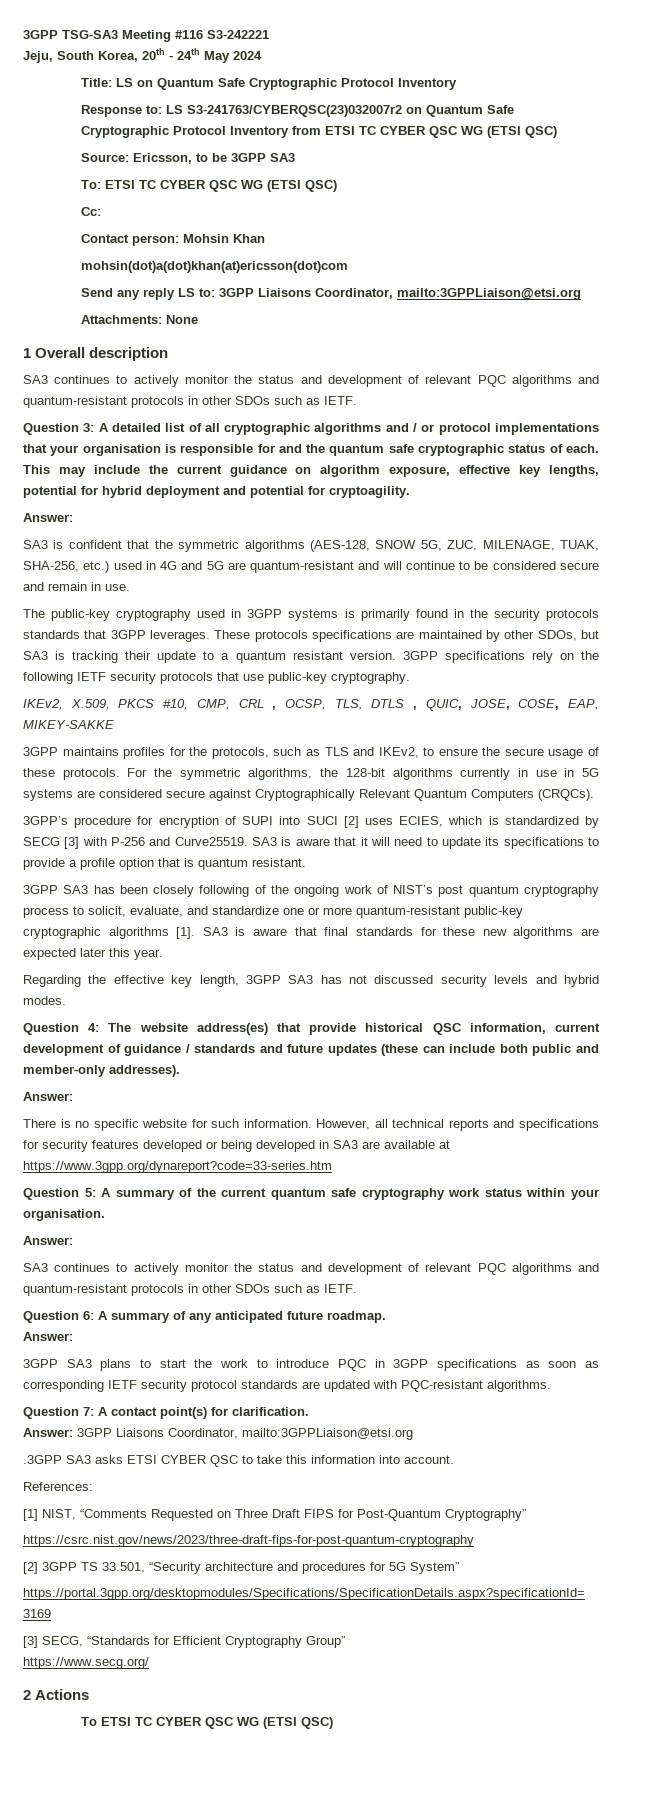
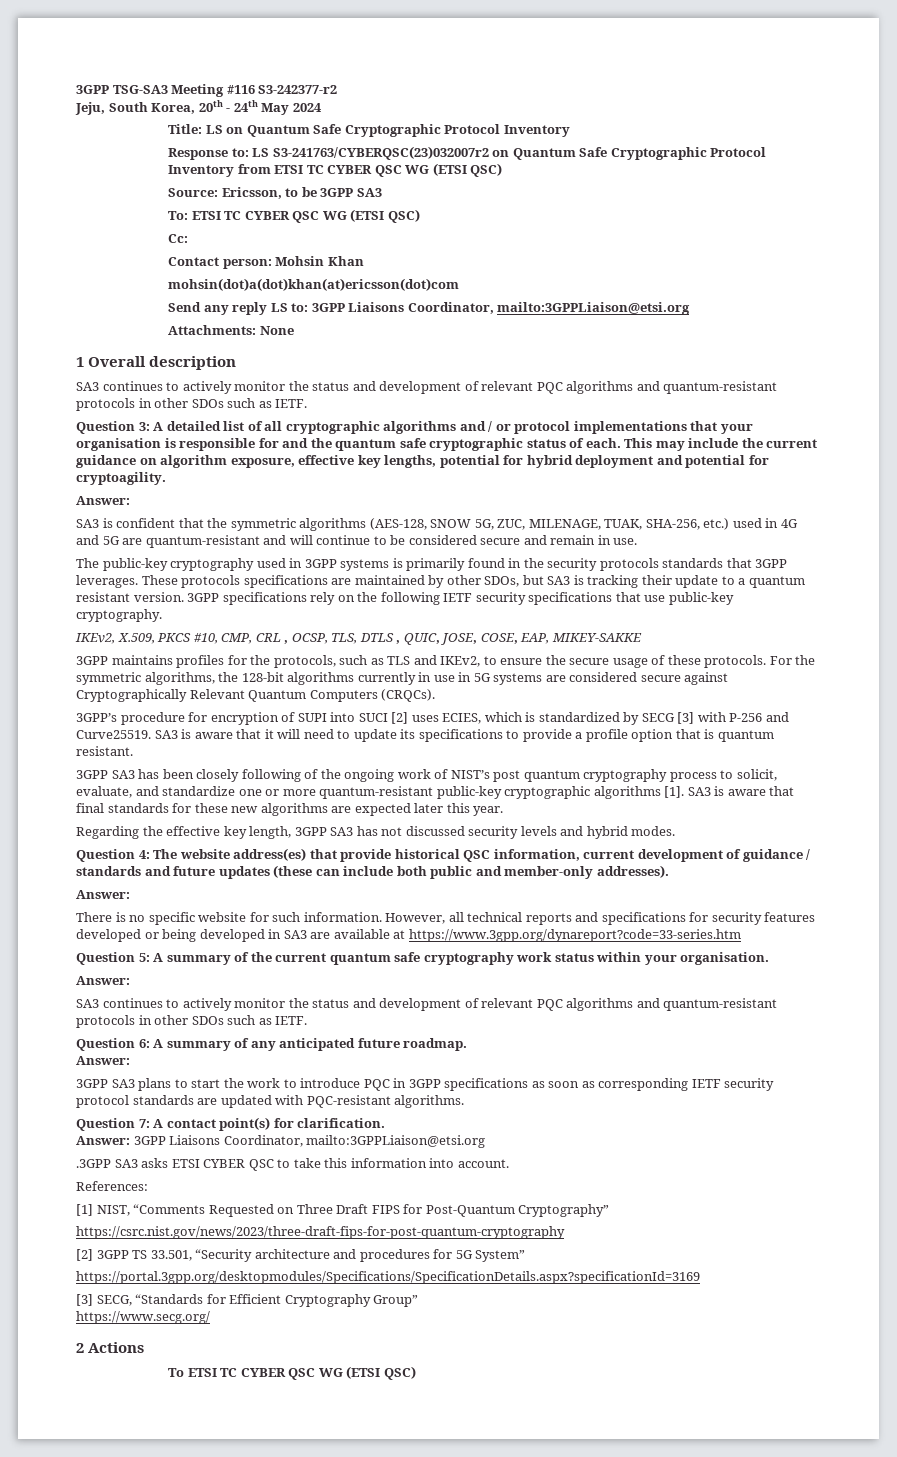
- 3GPP TSG-SA3 Meeting #116 S3-242221
+ 3GPP TSG-SA3 Meeting #116 S3-242377-r2
- 3GPP specifications rely on the following IETF security protocols that use public-key cryptography.
+ 3GPP specifications rely on the following IETF security specifications that use public-key cryptography.

